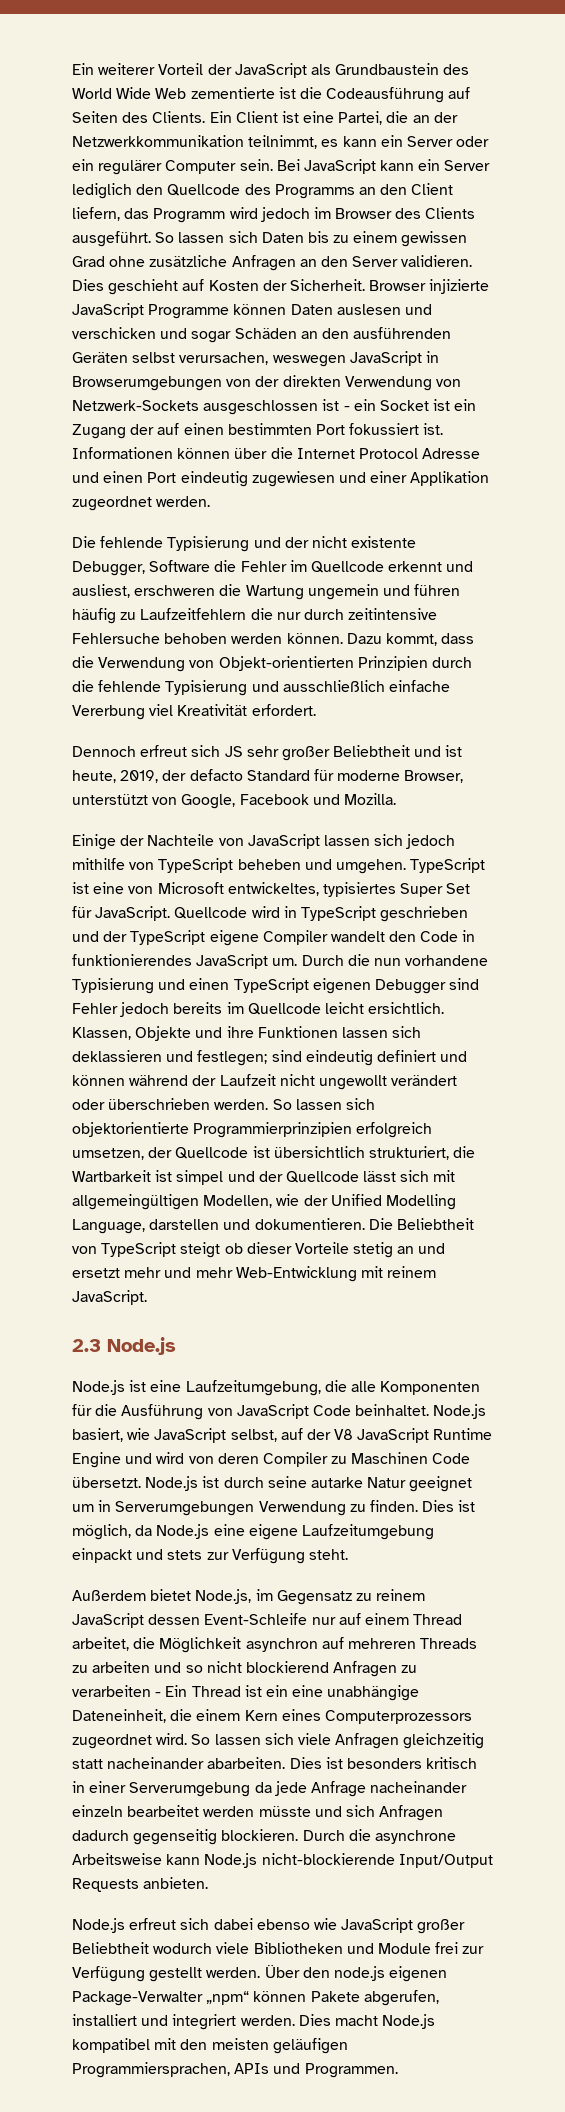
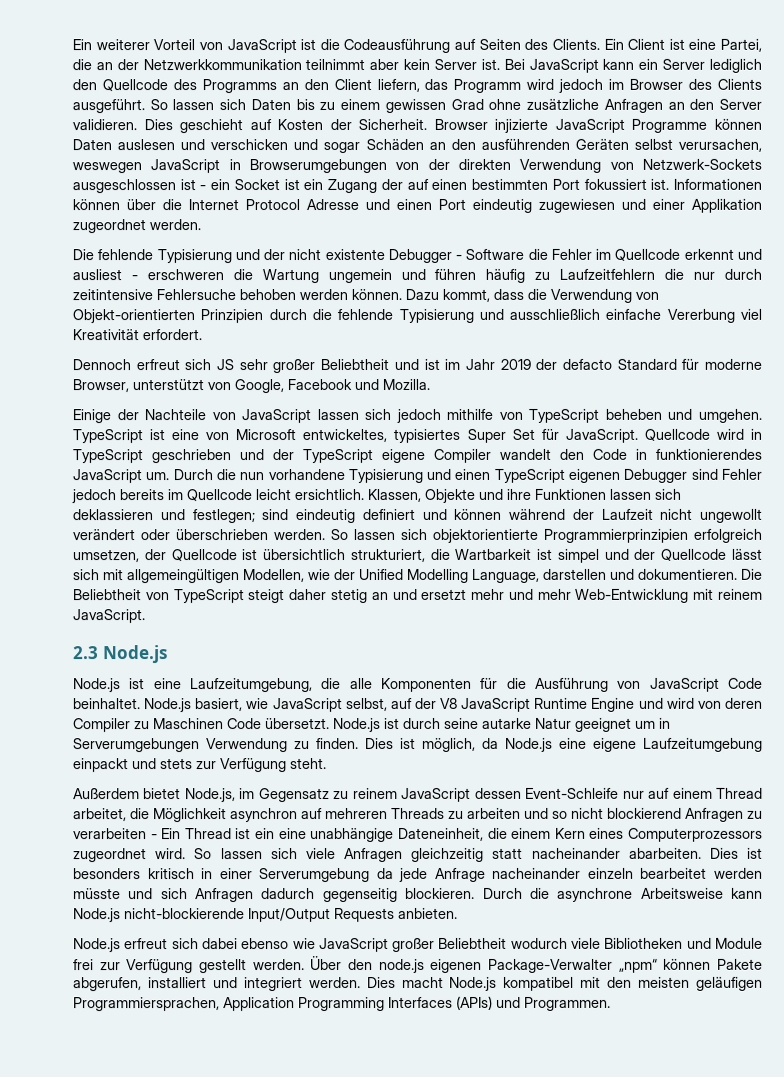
- Ein weiterer Vorteil der JavaScript als Grundbaustein des World Wide Web zementierte ist die Codeausführung auf Seiten des Clients.
+ Ein weiterer Vorteil von JavaScript ist die Codeausführung auf Seiten des Clients.
- Ein Client ist eine Partei, die an der Netzwerkkommunikation teilnimmt, es kann ein Server oder ein regulärer Computer sein.
+ Ein Client ist eine Partei, die an der Netzwerkkommunikation teilnimmt aber kein Server ist.
- Die fehlende Typisierung und der nicht existente Debugger, Software die Fehler im Quellcode erkennt und ausliest, erschweren die Wartung ungemein und führen häufig zu Laufzeitfehlern die nur durch zeitintensive Fehlersuche behoben werden können.
+ Die fehlende Typisierung und der nicht existente Debugger - Software die Fehler im Quellcode erkennt und ausliest - erschweren die Wartung ungemein und führen häufig zu Laufzeitfehlern die nur durch zeitintensive Fehlersuche behoben werden können.
- Dennoch erfreut sich JS sehr großer Beliebtheit und ist heute, 2019, der defacto Standard für moderne Browser, unterstützt von Google, Facebook und Mozilla.
+ Dennoch erfreut sich JS sehr großer Beliebtheit und ist im Jahr 2019 der defacto Standard für moderne Browser, unterstützt von Google, Facebook und Mozilla.
- Die Beliebtheit von TypeScript steigt ob dieser Vorteile stetig an und ersetzt mehr und mehr Web-Entwicklung mit reinem JavaScript.
+ Die Beliebtheit von TypeScript steigt daher stetig an und ersetzt mehr und mehr Web-Entwicklung mit reinem JavaScript.
- Dies macht Node.js kompatibel mit den meisten geläufigen Programmiersprachen, APIs und Programmen.
+ Dies macht Node.js kompatibel mit den meisten geläufigen Programmiersprachen, Application Programming Interfaces (APIs) und Programmen.

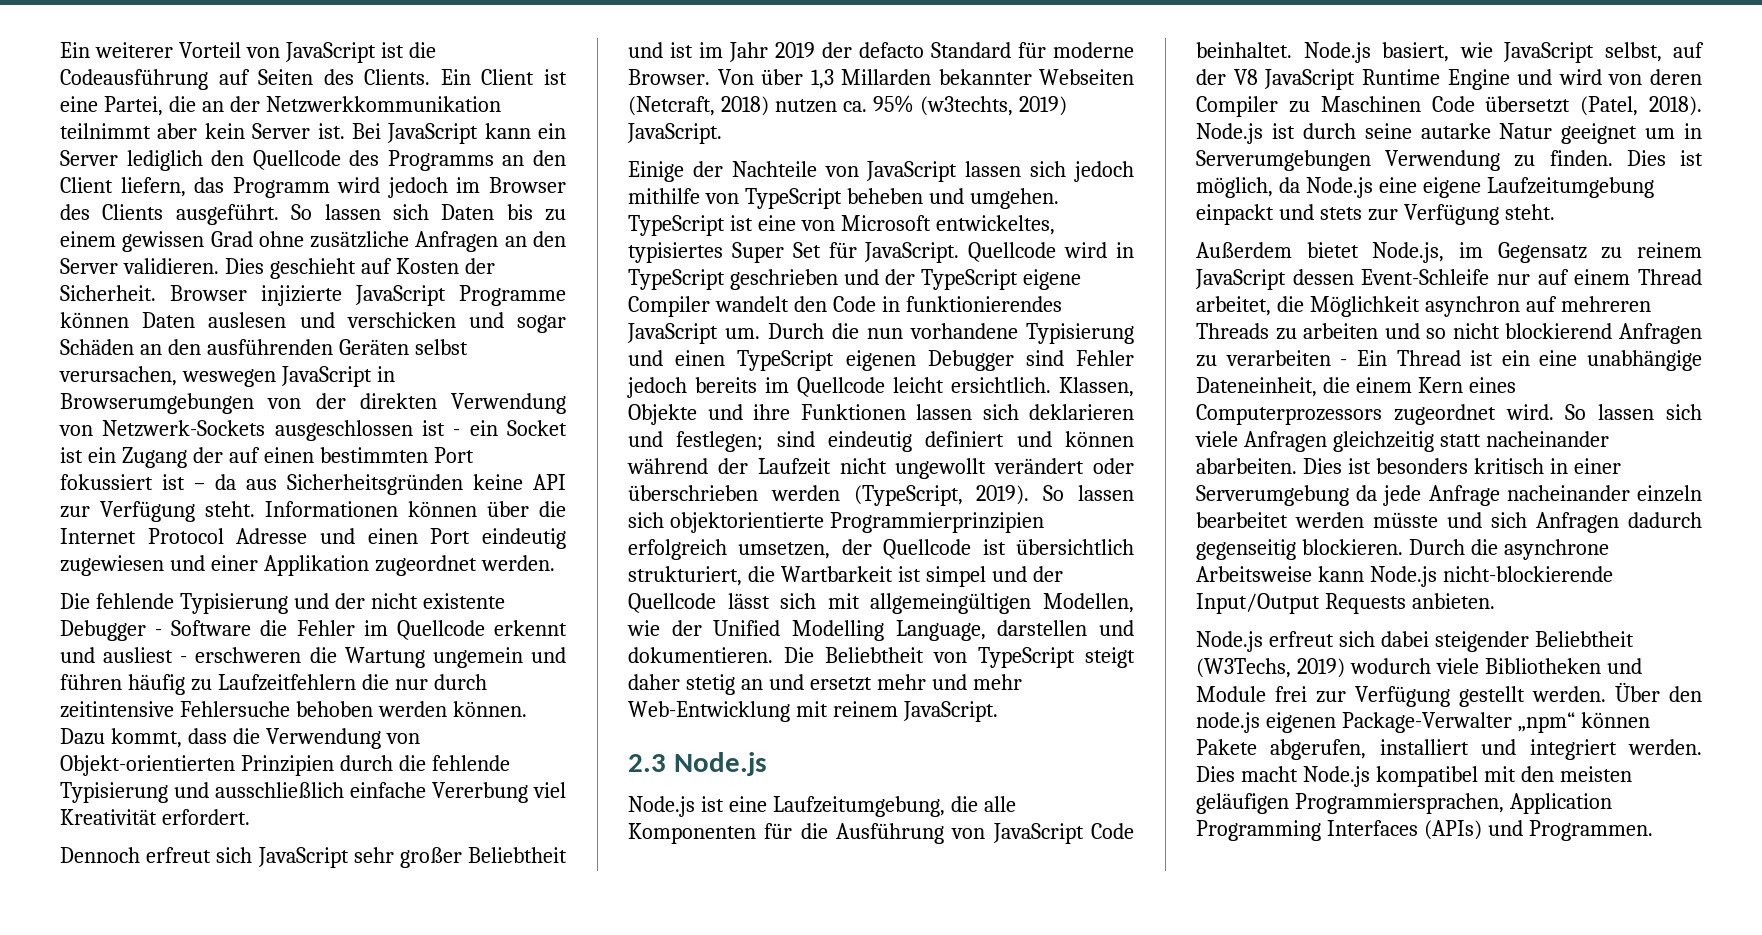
- Browser injizierte JavaScript Programme können Daten auslesen und verschicken und sogar Schäden an den ausführenden Geräten selbst verursachen, weswegen JavaScript in Browserumgebungen von der direkten Verwendung von Netzwerk-Sockets ausgeschlossen ist - ein Socket ist ein Zugang der auf einen bestimmten Port fokussiert ist.
+ Browser injizierte JavaScript Programme können Daten auslesen und verschicken und sogar Schäden an den ausführenden Geräten selbst verursachen, weswegen JavaScript in Browserumgebungen von der direkten Verwendung von Netzwerk-Sockets ausgeschlossen ist - ein Socket ist ein Zugang der auf einen bestimmten Port fokussiert ist – da aus Sicherheitsgründen keine API zur Verfügung steht.
- Dennoch erfreut sich JS sehr großer Beliebtheit und ist im Jahr 2019 der defacto Standard für moderne Browser, unterstützt von Google, Facebook und Mozilla.
+ Dennoch erfreut sich JavaScript sehr großer Beliebtheit und ist im Jahr 2019 der defacto Standard für moderne Browser. Von über 1,3 Millarden bekannter Webseiten (Netcraft, 2018) nutzen ca. 95% (w3techts, 2019) JavaScript.
- Klassen, Objekte und ihre Funktionen lassen sich deklassieren und festlegen; sind eindeutig definiert und können während der Laufzeit nicht ungewollt verändert oder überschrieben werden.
+ Klassen, Objekte und ihre Funktionen lassen sich deklarieren und festlegen; sind eindeutig definiert und können während der Laufzeit nicht ungewollt verändert oder überschrieben werden (TypeScript, 2019).
- Node.js basiert, wie JavaScript selbst, auf der V8 JavaScript Runtime Engine und wird von deren Compiler zu Maschinen Code übersetzt.
+ Node.js basiert, wie JavaScript selbst, auf der V8 JavaScript Runtime Engine und wird von deren Compiler zu Maschinen Code übersetzt (Patel, 2018).
- Node.js erfreut sich dabei ebenso wie JavaScript großer Beliebtheit wodurch viele Bibliotheken und Module frei zur Verfügung gestellt werden.
+ Node.js erfreut sich dabei steigender Beliebtheit (W3Techs, 2019) wodurch viele Bibliotheken und Module frei zur Verfügung gestellt werden.

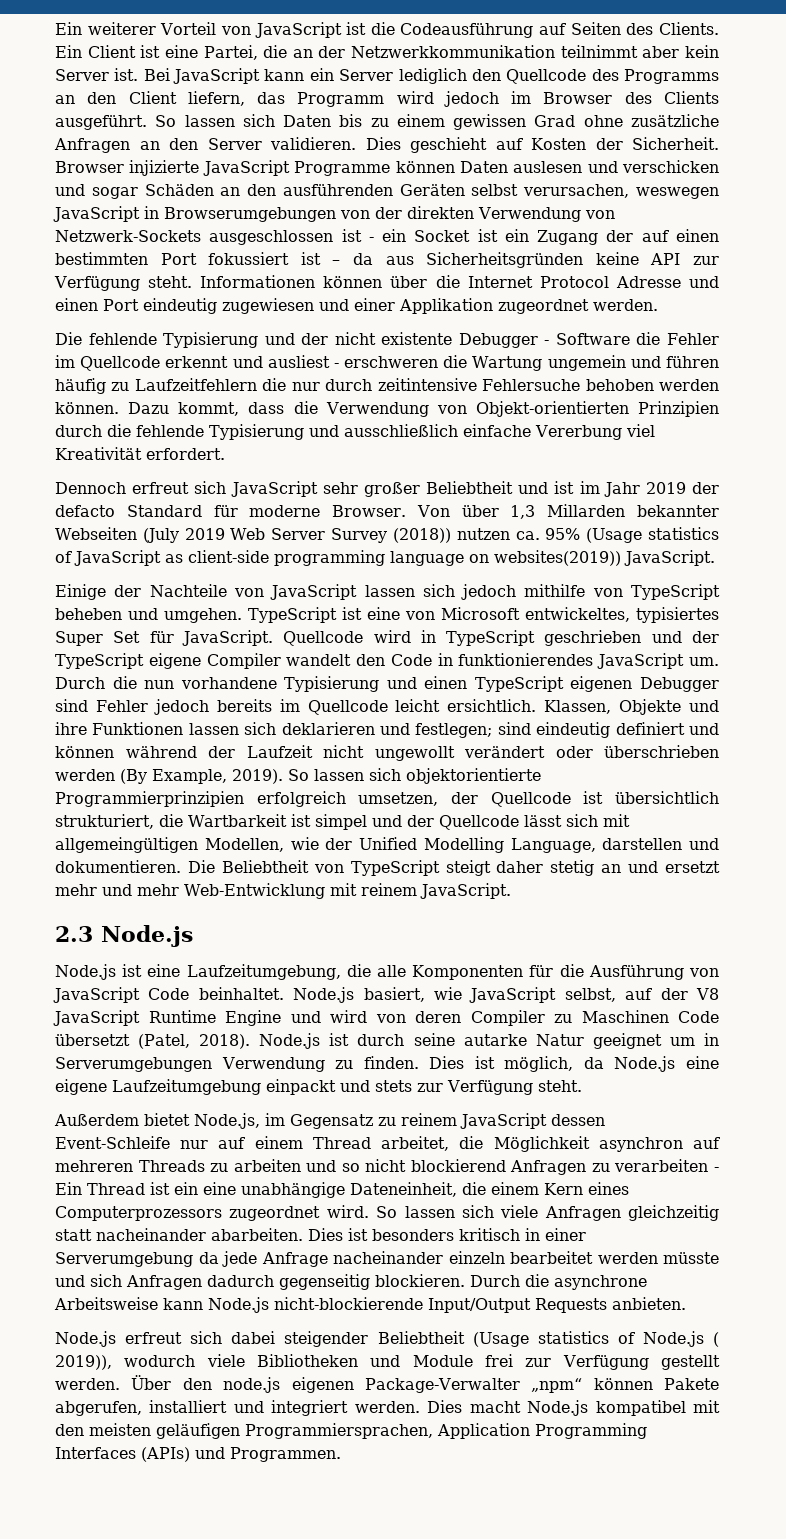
- Von über 1,3 Millarden bekannter Webseiten (Netcraft, 2018) nutzen ca. 95% (w3techts, 2019) JavaScript.
+ Von über 1,3 Millarden bekannter Webseiten (July 2019 Web Server Survey (2018)) nutzen ca. 95% (Usage statistics of JavaScript as client-side programming language on websites(2019)) JavaScript.
- Klassen, Objekte und ihre Funktionen lassen sich deklarieren und festlegen; sind eindeutig definiert und können während der Laufzeit nicht ungewollt verändert oder überschrieben werden (TypeScript, 2019).
+ Klassen, Objekte und ihre Funktionen lassen sich deklarieren und festlegen; sind eindeutig definiert und können während der Laufzeit nicht ungewollt verändert oder überschrieben werden (By Example, 2019).
- Node.js erfreut sich dabei steigender Beliebtheit (W3Techs, 2019) wodurch viele Bibliotheken und Module frei zur Verfügung gestellt werden.
+ Node.js erfreut sich dabei steigender Beliebtheit (Usage statistics of Node.js ( 2019)), wodurch viele Bibliotheken und Module frei zur Verfügung gestellt werden.

